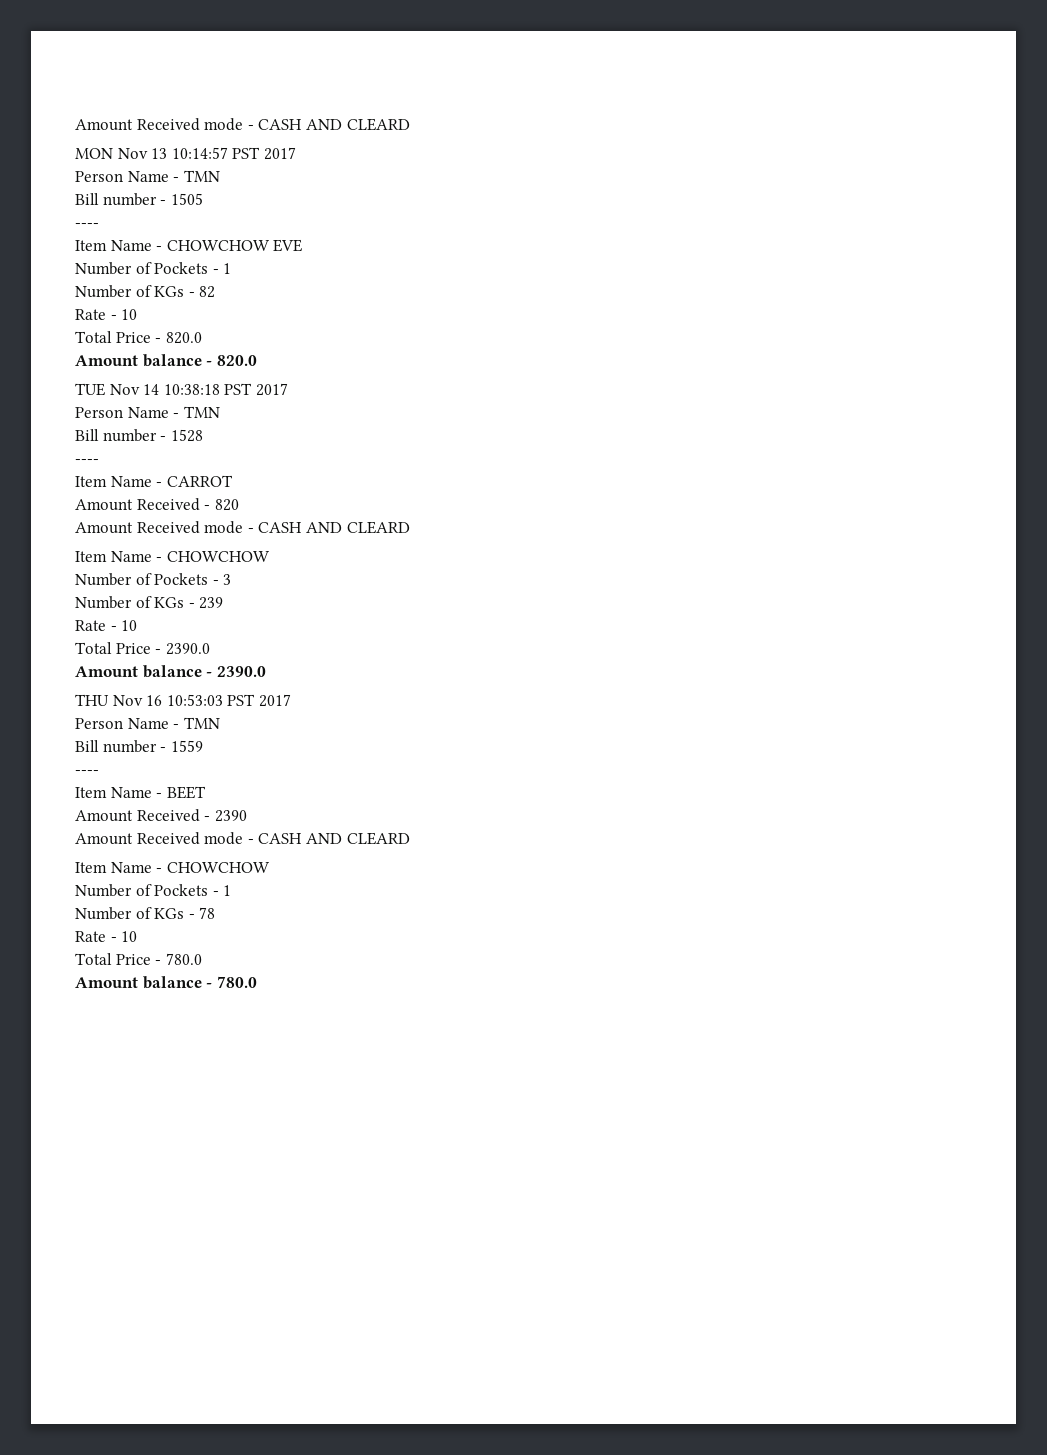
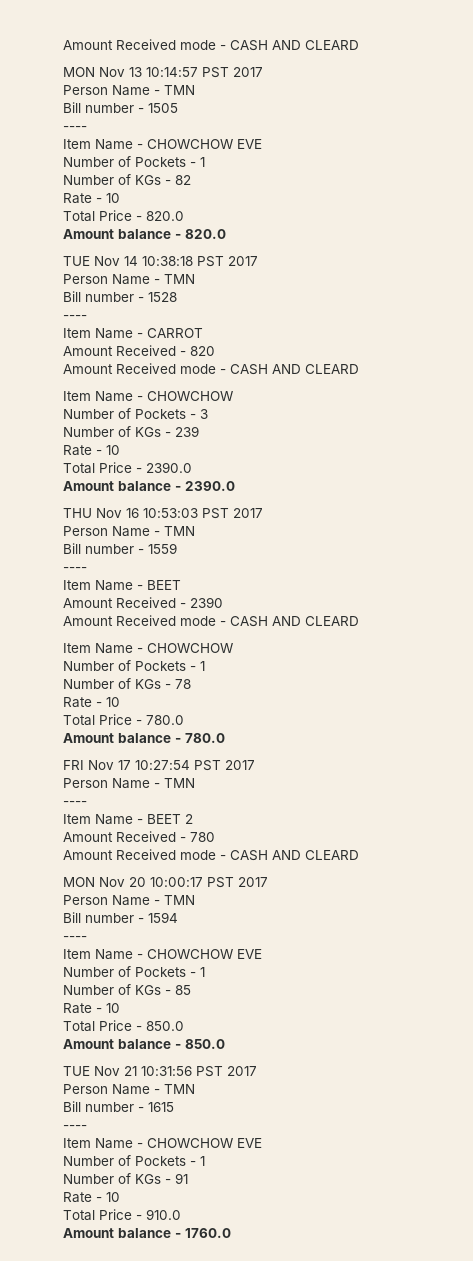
+ FRI Nov 17 10:27:54 PST 2017
+ Person Name - TMN
+ ----
+ Item Name - BEET 2
+ Amount Received - 780
+ Amount Received mode - CASH AND CLEARD
+ MON Nov 20 10:00:17 PST 2017
+ Person Name - TMN
+ Bill number - 1594
+ ----
+ Item Name - CHOWCHOW EVE
+ Number of Pockets - 1
+ Number of KGs - 85
+ Rate - 10
+ Total Price - 850.0
+ Amount balance - 850.0
+ TUE Nov 21 10:31:56 PST 2017
+ Person Name - TMN
+ Bill number - 1615
+ ----
+ Item Name - CHOWCHOW EVE
+ Number of Pockets - 1
+ Number of KGs - 91
+ Rate - 10
+ Total Price - 910.0
+ Amount balance - 1760.0

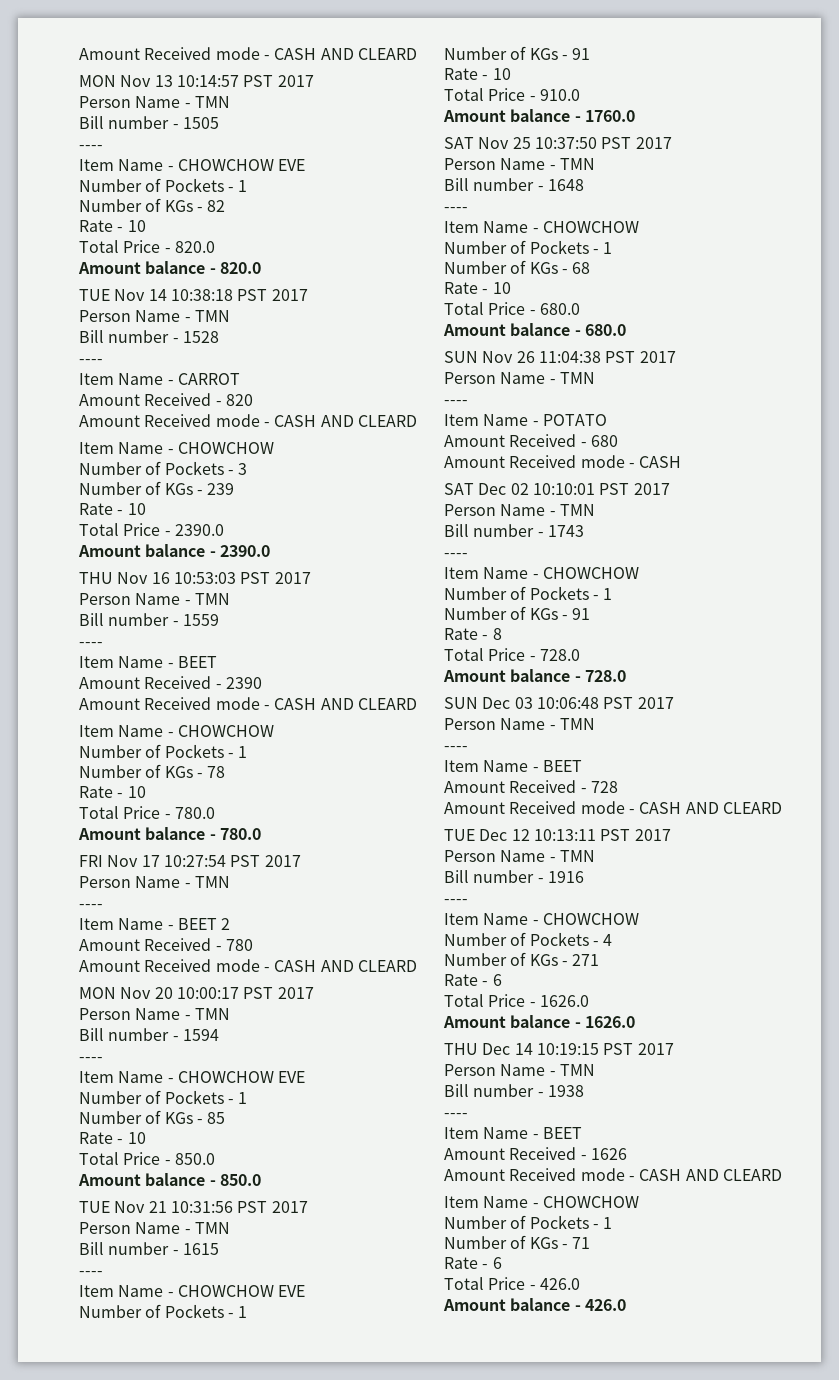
+ SAT Nov 25 10:37:50 PST 2017
+ Person Name - TMN
+ Bill number - 1648
+ ----
+ Item Name - CHOWCHOW
+ Number of Pockets - 1
+ Number of KGs - 68
+ Rate - 10
+ Total Price - 680.0
+ Amount balance - 680.0
+ SUN Nov 26 11:04:38 PST 2017
+ Person Name - TMN
+ ----
+ Item Name - POTATO
+ Amount Received - 680
+ Amount Received mode - CASH
+ SAT Dec 02 10:10:01 PST 2017
+ Person Name - TMN
+ Bill number - 1743
+ ----
+ Item Name - CHOWCHOW
+ Number of Pockets - 1
+ Number of KGs - 91
+ Rate - 8
+ Total Price - 728.0
+ Amount balance - 728.0
+ SUN Dec 03 10:06:48 PST 2017
+ Person Name - TMN
+ ----
+ Item Name - BEET
+ Amount Received - 728
+ Amount Received mode - CASH AND CLEARD
+ TUE Dec 12 10:13:11 PST 2017
+ Person Name - TMN
+ Bill number - 1916
+ ----
+ Item Name - CHOWCHOW
+ Number of Pockets - 4
+ Number of KGs - 271
+ Rate - 6
+ Total Price - 1626.0
+ Amount balance - 1626.0
+ THU Dec 14 10:19:15 PST 2017
+ Person Name - TMN
+ Bill number - 1938
+ ----
+ Item Name - BEET
+ Amount Received - 1626
+ Amount Received mode - CASH AND CLEARD
+ Item Name - CHOWCHOW
+ Number of Pockets - 1
+ Number of KGs - 71
+ Rate - 6
+ Total Price - 426.0
+ Amount balance - 426.0

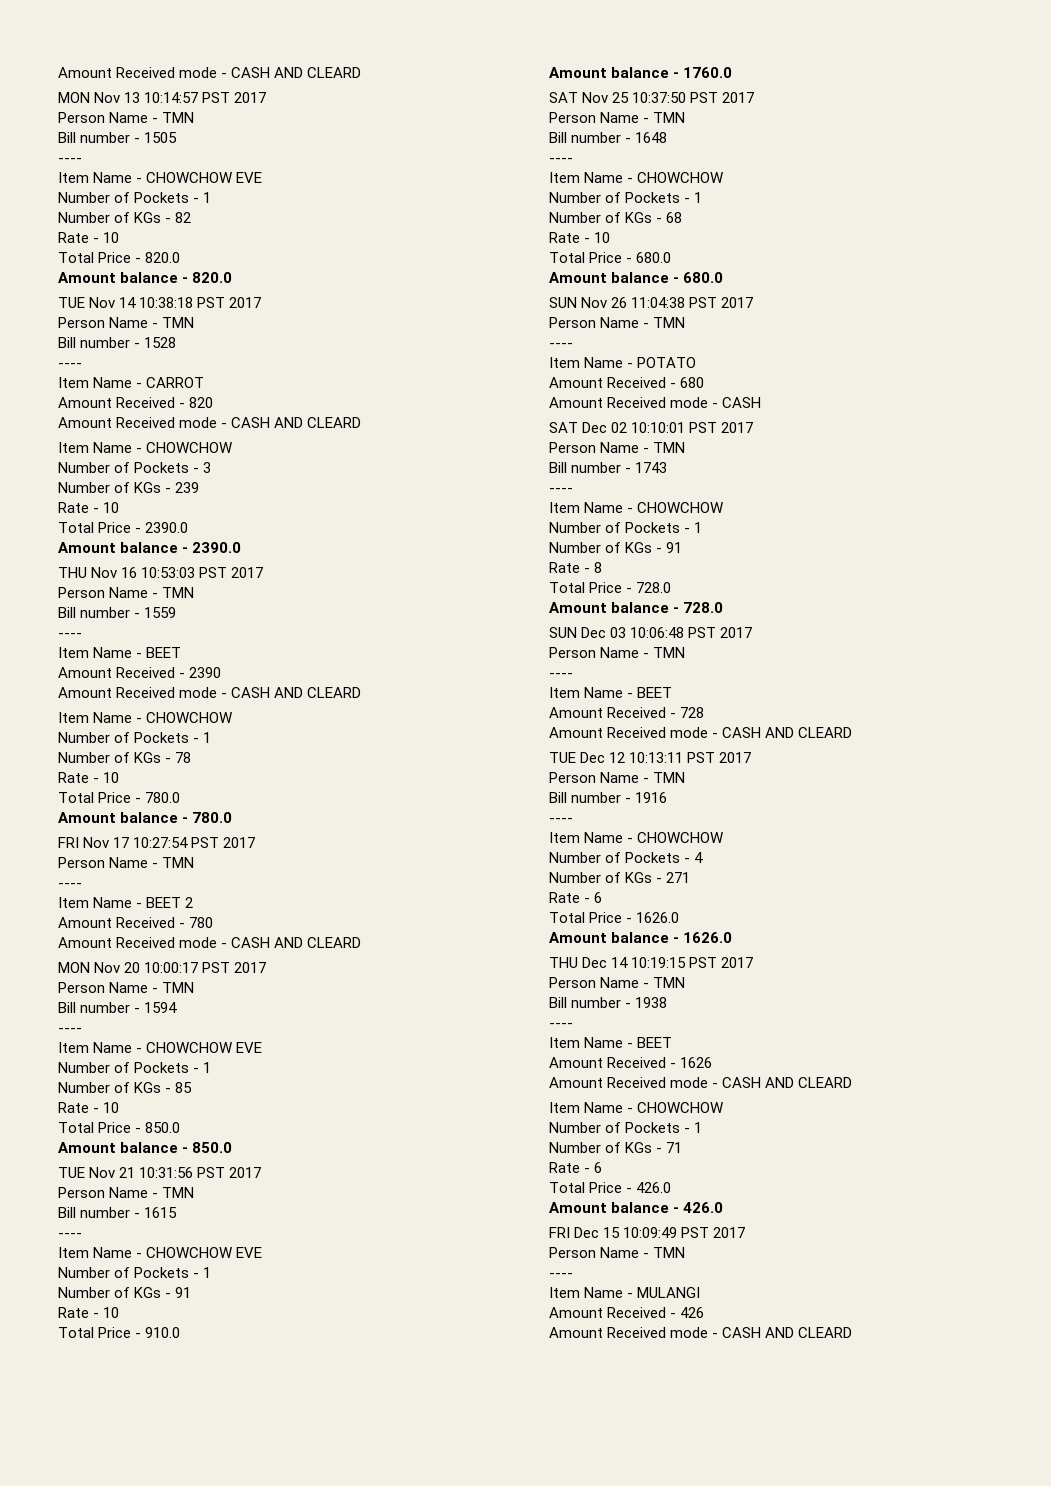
+ FRI Dec 15 10:09:49 PST 2017
+ Person Name - TMN
+ ----
+ Item Name - MULANGI
+ Amount Received - 426
+ Amount Received mode - CASH AND CLEARD

